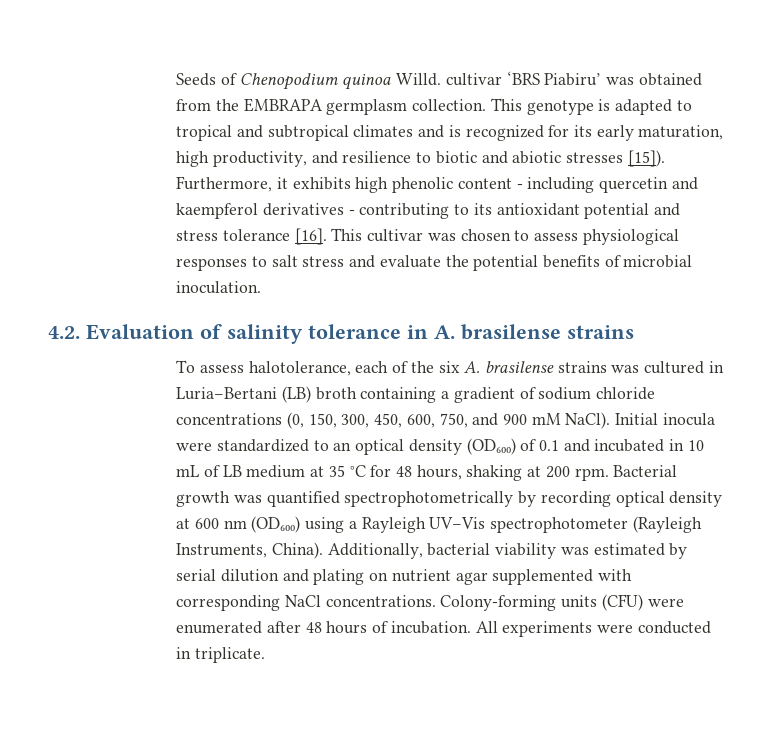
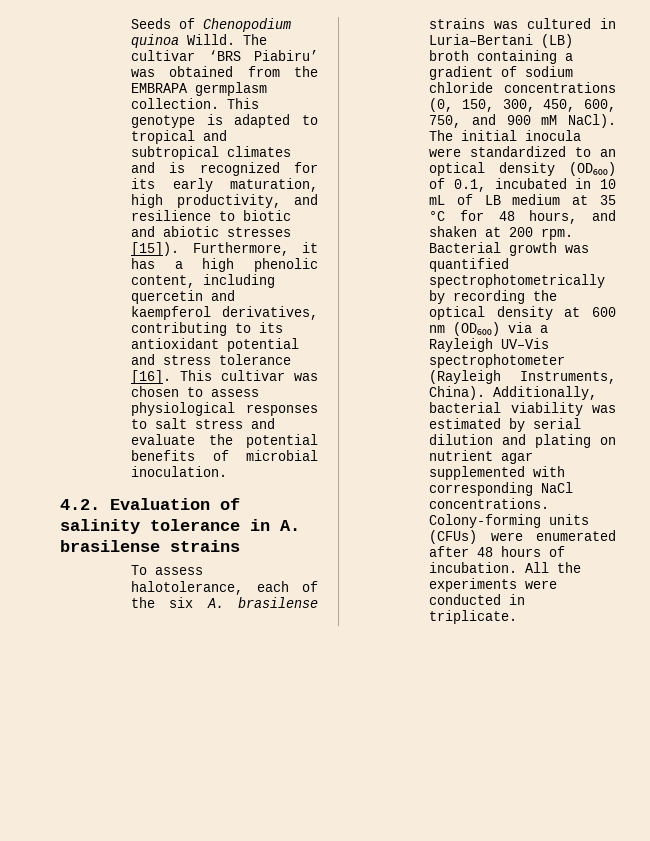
- Seeds of Chenopodium quinoa Willd. cultivar ‘BRS Piabiru’ was obtained from the EMBRAPA germplasm collection.
+ Seeds of Chenopodium quinoa Willd. The cultivar ‘BRS Piabiru’ was obtained from the EMBRAPA germplasm collection.
- Furthermore, it exhibits high phenolic content - including quercetin and kaempferol derivatives - contributing to its antioxidant potential and stress tolerance [16].
+ Furthermore, it has a high phenolic content, including quercetin and kaempferol derivatives, contributing to its antioxidant potential and stress tolerance [16].
- Initial inocula were standardized to an optical density (OD₆₀₀) of 0.1 and incubated in 10 mL of LB medium at 35 °C for 48 hours, shaking at 200 rpm.
+ The initial inocula were standardized to an optical density (OD₆₀₀) of 0.1, incubated in 10 mL of LB medium at 35 °C for 48 hours, and shaken at 200 rpm.
- Bacterial growth was quantified spectrophotometrically by recording optical density at 600 nm (OD₆₀₀) using a Rayleigh UV–Vis spectrophotometer (Rayleigh Instruments, China).
+ Bacterial growth was quantified spectrophotometrically by recording the optical density at 600 nm (OD₆₀₀) via a Rayleigh UV–Vis spectrophotometer (Rayleigh Instruments, China).
- Colony-forming units (CFU) were enumerated after 48 hours of incubation.
+ Colony-forming units (CFUs) were enumerated after 48 hours of incubation.
- All experiments were conducted in triplicate.
+ All the experiments were conducted in triplicate.

